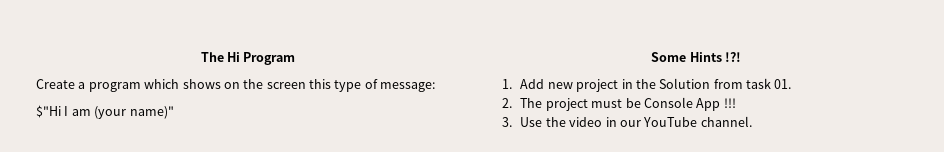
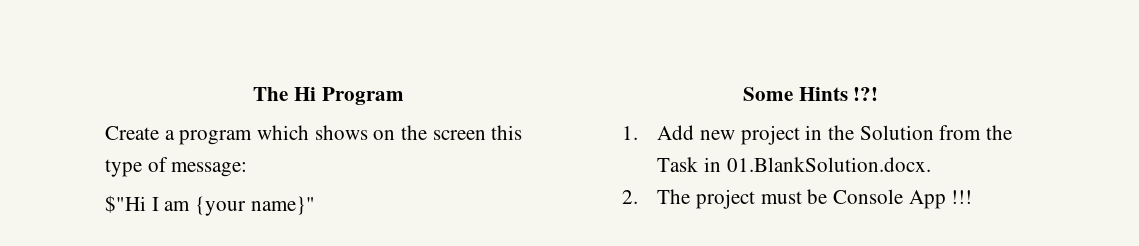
- $"Hi I am (your name)"
+ $"Hi I am {your name}"
- 1. Add new project in the Solution from task 01.
+ 1. Add new project in the Solution from the Task in 01.BlankSolution.docx.
- 3. Use the video in our YouTube channel.

